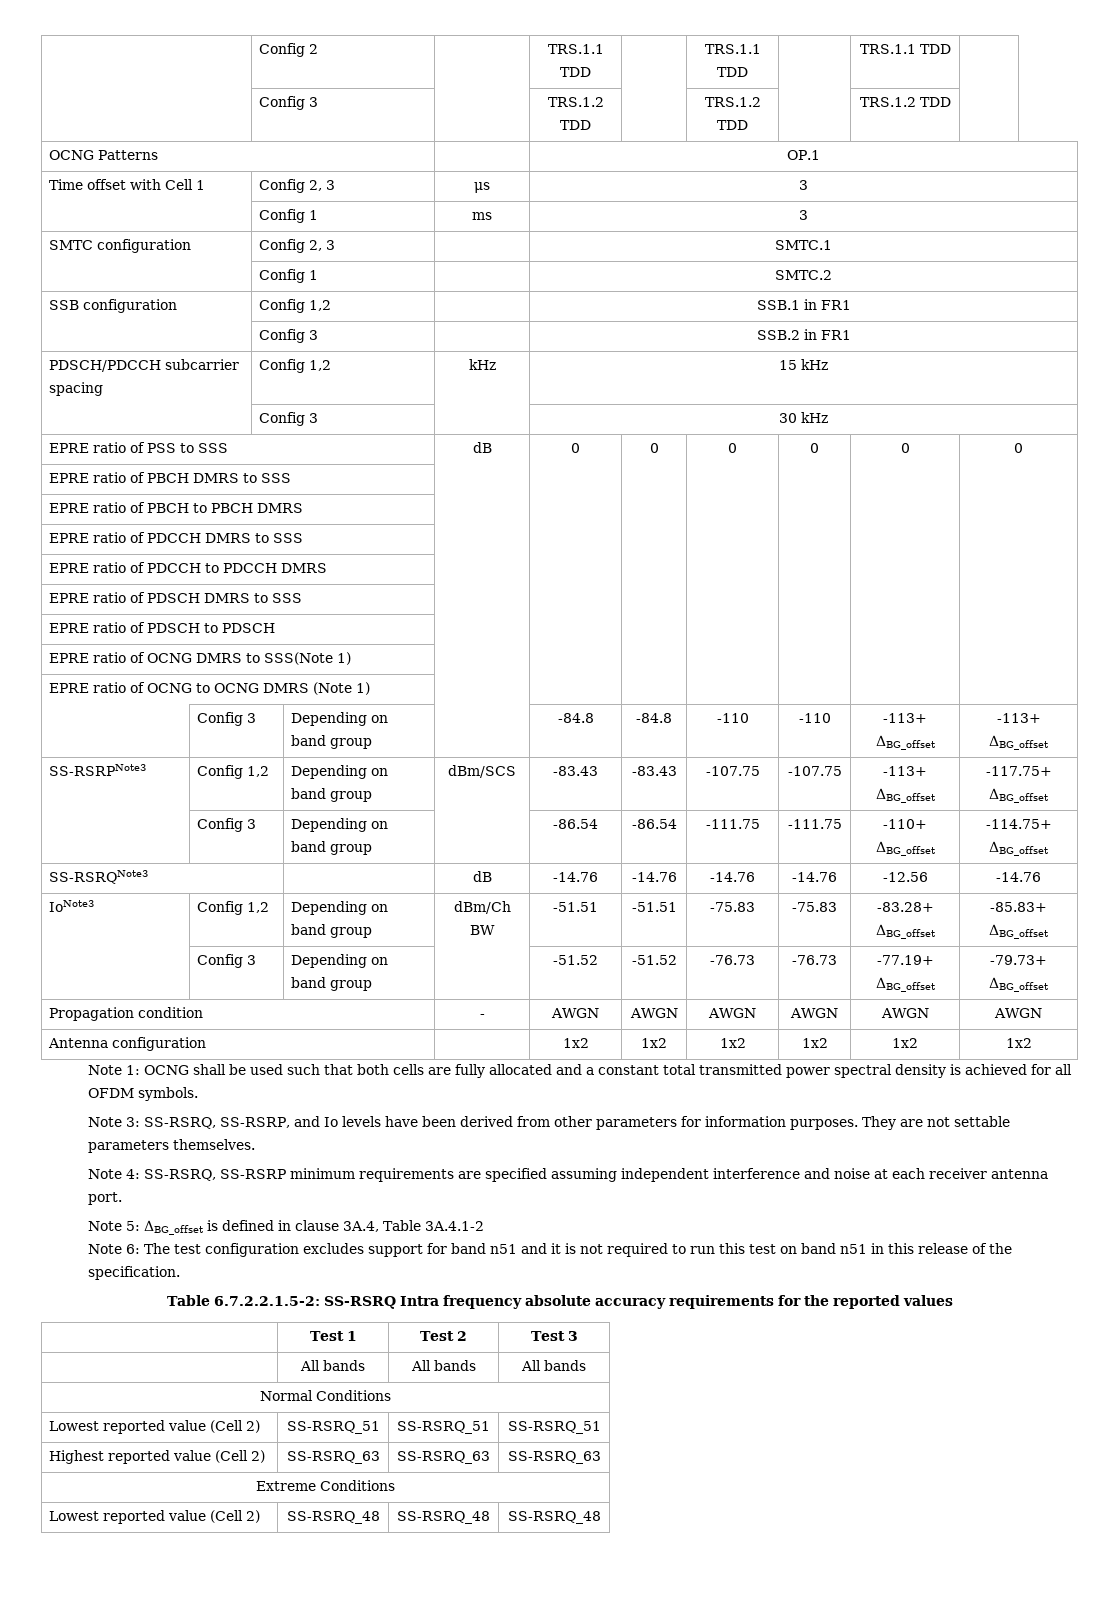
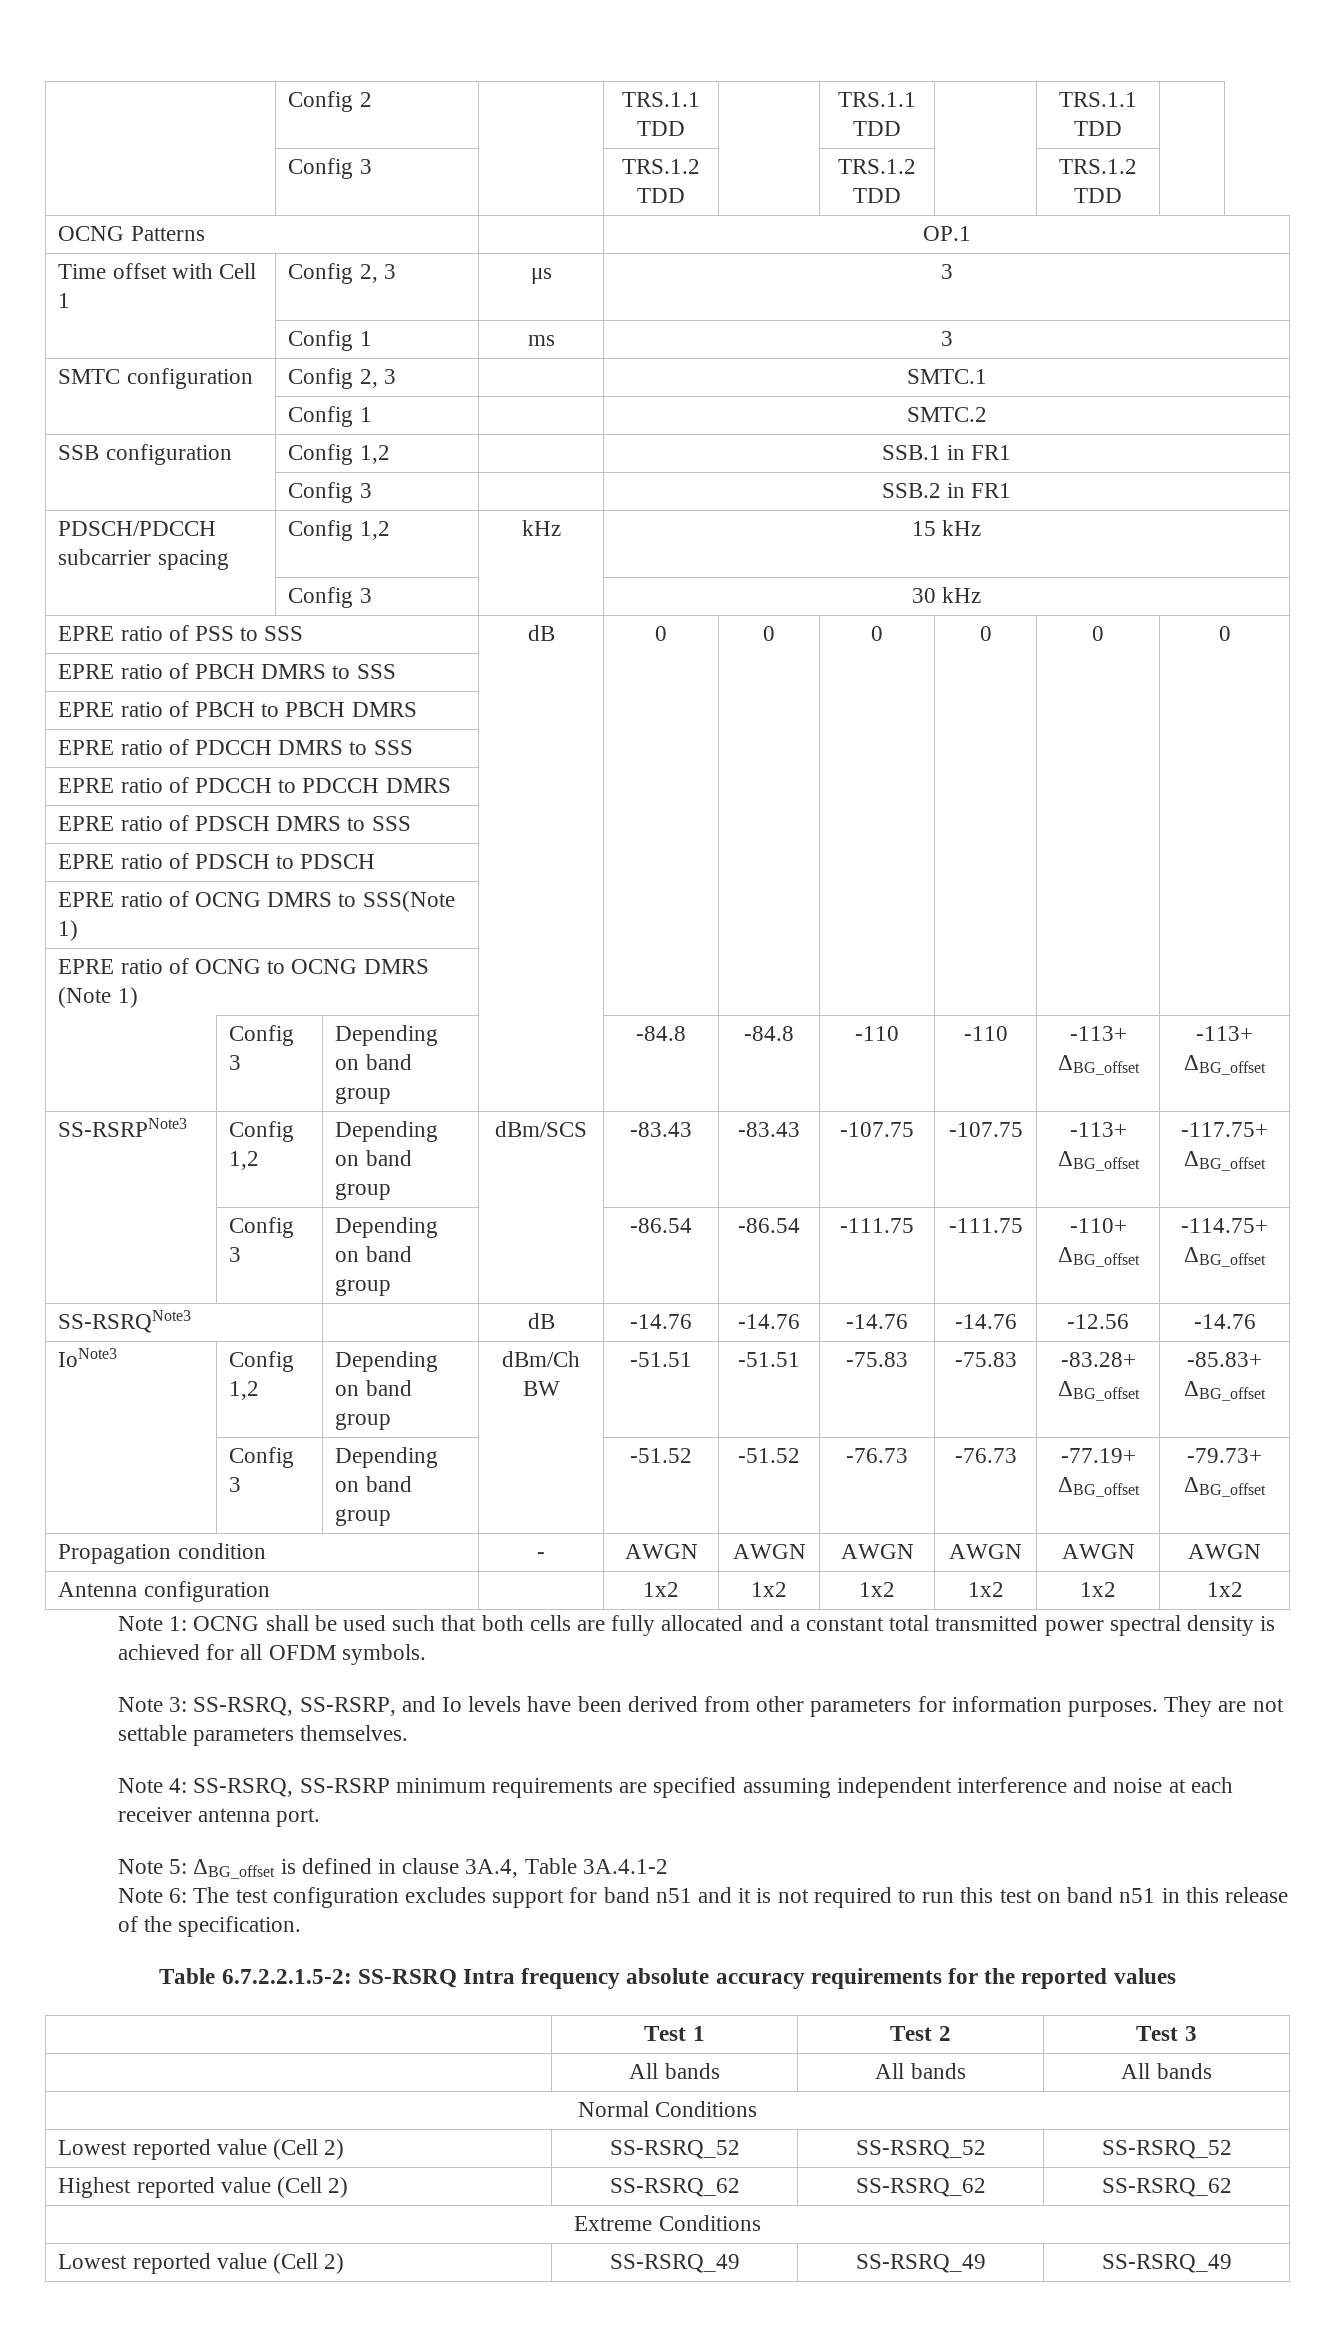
- Lowest reported value (Cell 2) | SS-RSRQ_51 | SS-RSRQ_51 | SS-RSRQ_51
+ Lowest reported value (Cell 2) | SS-RSRQ_52 | SS-RSRQ_52 | SS-RSRQ_52
- Highest reported value (Cell 2) | SS-RSRQ_63 | SS-RSRQ_63 | SS-RSRQ_63
+ Highest reported value (Cell 2) | SS-RSRQ_62 | SS-RSRQ_62 | SS-RSRQ_62
- Lowest reported value (Cell 2) | SS-RSRQ_48 | SS-RSRQ_48 | SS-RSRQ_48
+ Lowest reported value (Cell 2) | SS-RSRQ_49 | SS-RSRQ_49 | SS-RSRQ_49

